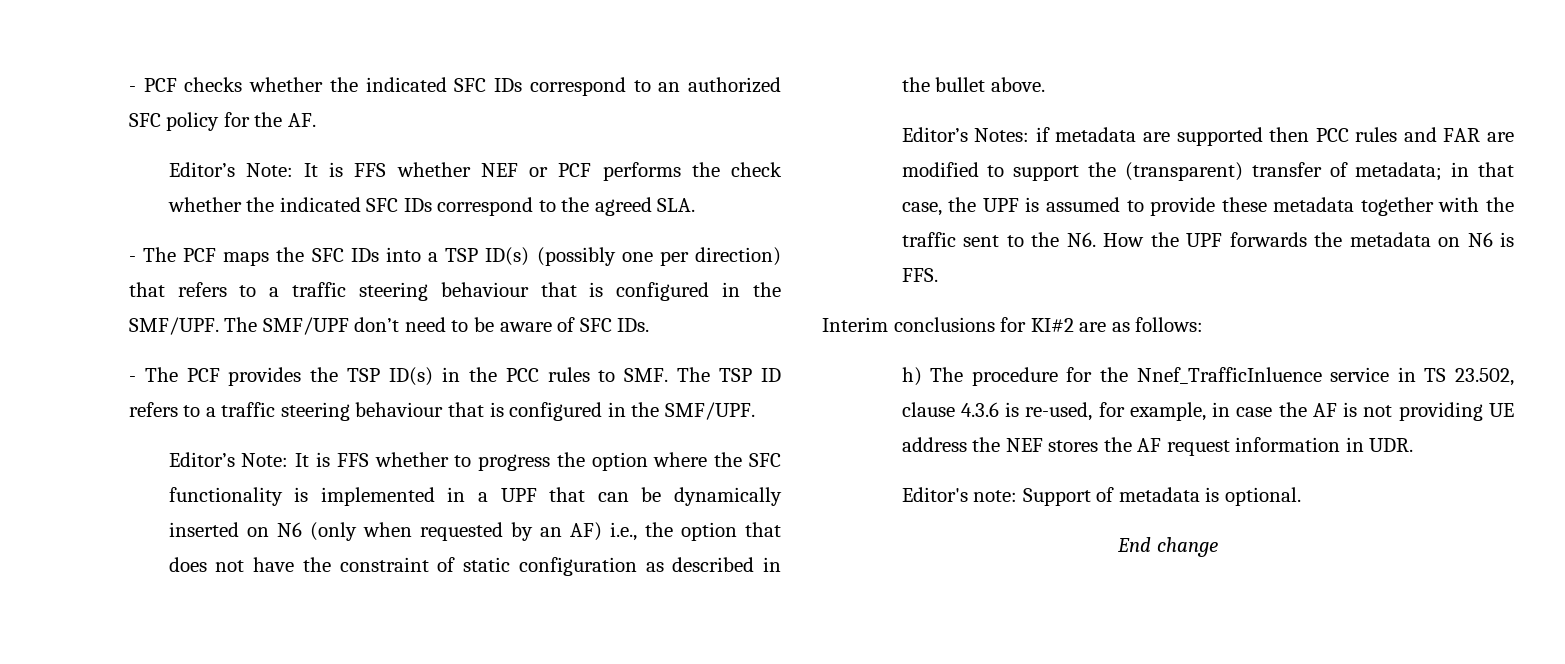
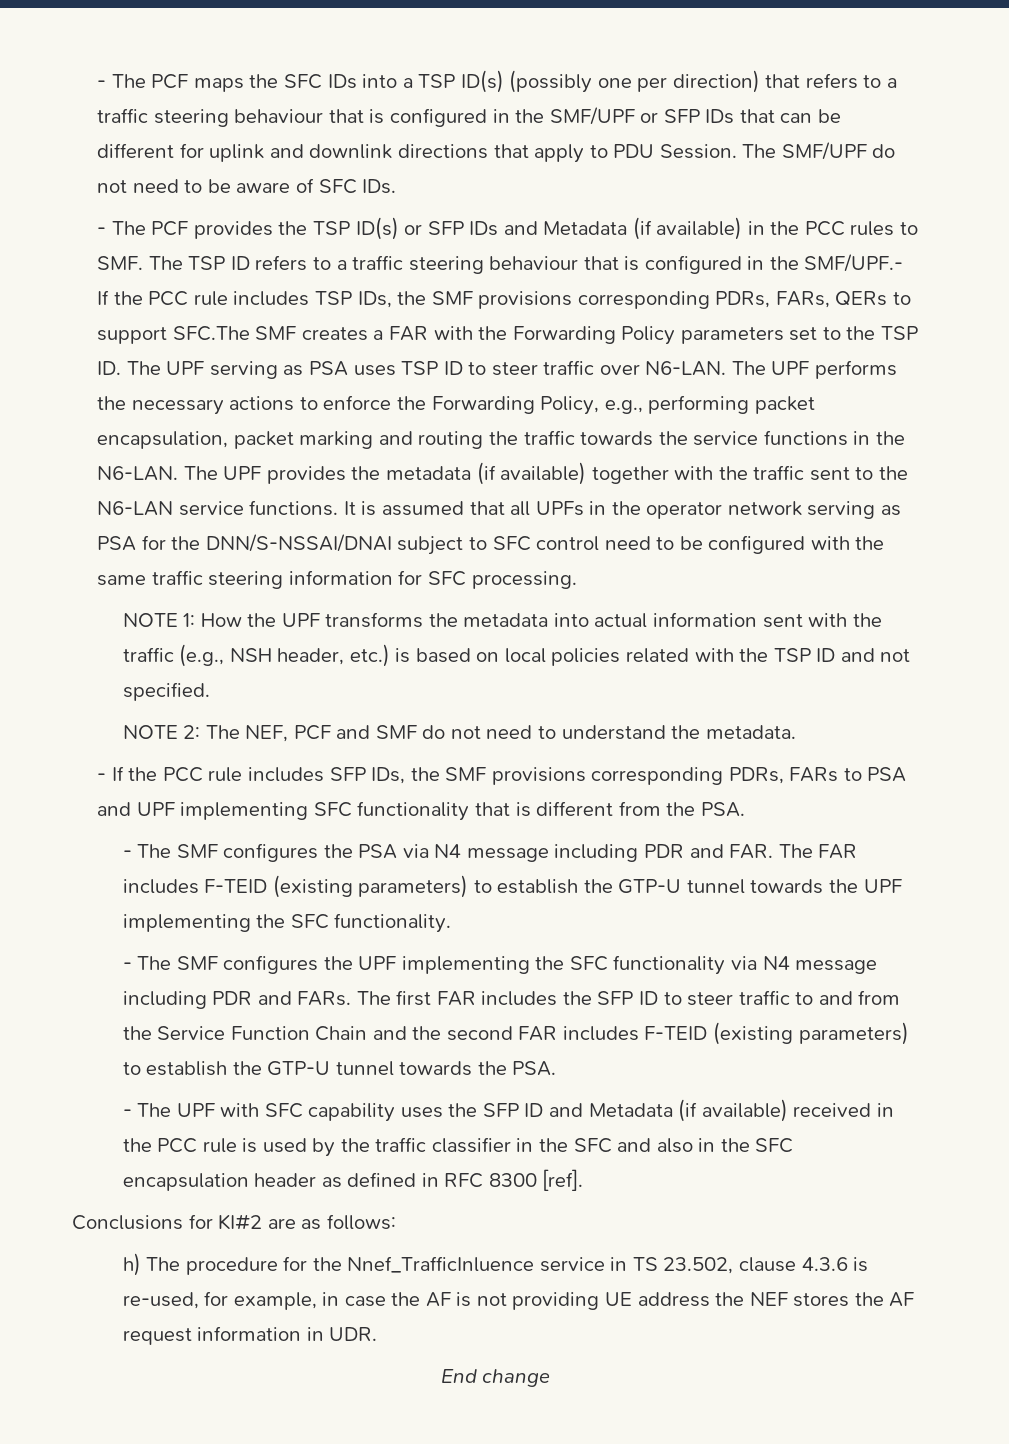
- - PCF checks whether the indicated SFC IDs correspond to an authorized SFC policy for the AF.
- Editor’s Note: It is FFS whether NEF or PCF performs the check whether the indicated SFC IDs correspond to the agreed SLA.
- - The PCF maps the SFC IDs into a TSP ID(s) (possibly one per direction) that refers to a traffic steering behaviour that is configured in the SMF/UPF. The SMF/UPF don’t need to be aware of SFC IDs.
+ - The PCF maps the SFC IDs into a TSP ID(s) (possibly one per direction) that refers to a traffic steering behaviour that is configured in the SMF/UPF or SFP IDs that can be different for uplink and downlink directions that apply to PDU Session. The SMF/UPF do not need to be aware of SFC IDs.
- - The PCF provides the TSP ID(s) in the PCC rules to SMF. The TSP ID refers to a traffic steering behaviour that is configured in the SMF/UPF.
- Editor’s Note: It is FFS whether to progress the option where the SFC functionality is implemented in a UPF that can be dynamically inserted on N6 (only when requested by an AF) i.e., the option that does not have the constraint of static configuration as described in the bullet above.
- Editor’s Notes: if metadata are supported then PCC rules and FAR are modified to support the (transparent) transfer of metadata; in that case, the UPF is assumed to provide these metadata together with the traffic sent to the N6. How the UPF forwards the metadata on N6 is FFS.
- Interim conclusions for KI#2 are as follows:
+ - The PCF provides the TSP ID(s) or SFP IDs and Metadata (if available) in the PCC rules to SMF. The TSP ID refers to a traffic steering behaviour that is configured in the SMF/UPF.- If the PCC rule includes TSP IDs, the SMF provisions corresponding PDRs, FARs, QERs to support SFC.The SMF creates a FAR with the Forwarding Policy parameters set to the TSP ID. The UPF serving as PSA uses TSP ID to steer traffic over N6-LAN. The UPF performs the necessary actions to enforce the Forwarding Policy, e.g., performing packet encapsulation, packet marking and routing the traffic towards the service functions in the N6-LAN. The UPF provides the metadata (if available) together with the traffic sent to the N6-LAN service functions. It is assumed that all UPFs in the operator network serving as PSA for the DNN/S-NSSAI/DNAI subject to SFC control need to be configured with the same traffic steering information for SFC processing.
+ NOTE 1: How the UPF transforms the metadata into actual information sent with the traffic (e.g., NSH header, etc.) is based on local policies related with the TSP ID and not specified.
+ NOTE 2: The NEF, PCF and SMF do not need to understand the metadata.
+ - If the PCC rule includes SFP IDs, the SMF provisions corresponding PDRs, FARs to PSA and UPF implementing SFC functionality that is different from the PSA.
+ - The SMF configures the PSA via N4 message including PDR and FAR. The FAR includes F-TEID (existing parameters) to establish the GTP-U tunnel towards the UPF implementing the SFC functionality.
+ - The SMF configures the UPF implementing the SFC functionality via N4 message including PDR and FARs. The first FAR includes the SFP ID to steer traffic to and from the Service Function Chain and the second FAR includes F-TEID (existing parameters) to establish the GTP-U tunnel towards the PSA.
+ - The UPF with SFC capability uses the SFP ID and Metadata (if available) received in the PCC rule is used by the traffic classifier in the SFC and also in the SFC encapsulation header as defined in RFC 8300 [ref].
+ Conclusions for KI#2 are as follows:
- Editor's note: Support of metadata is optional.

